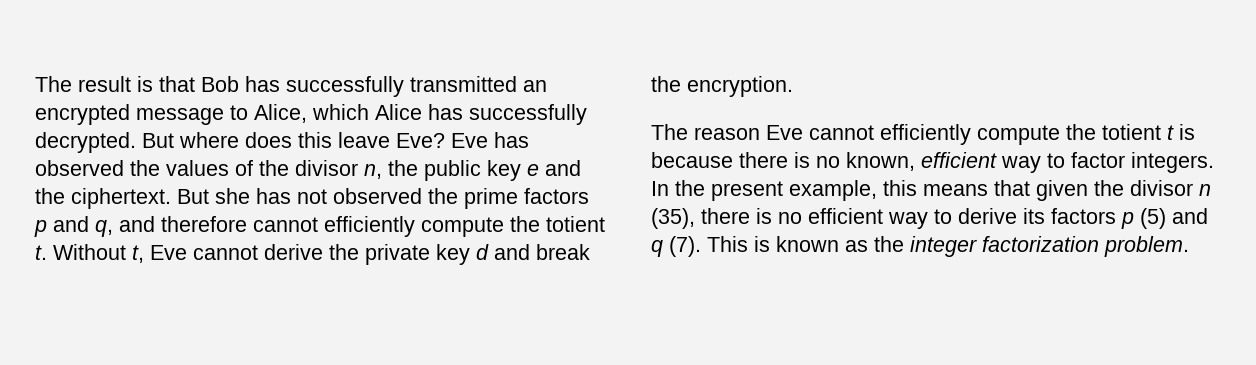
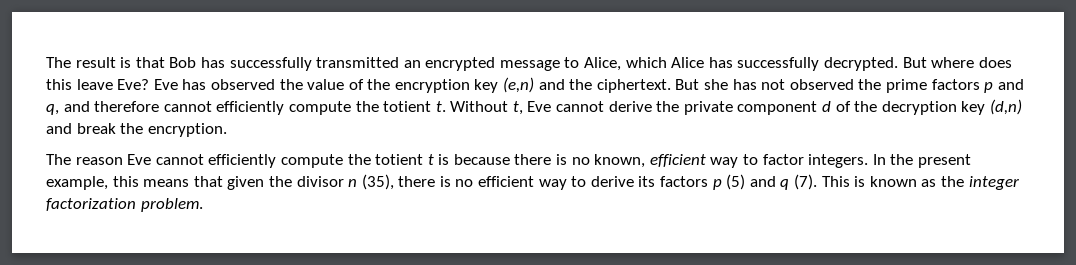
- Eve has observed the values of the divisor n, the public key e and the ciphertext.
+ Eve has observed the value of the encryption key (e,n) and the ciphertext.
- Without t, Eve cannot derive the private key d and break the encryption.
+ Without t, Eve cannot derive the private component d of the decryption key (d,n) and break the encryption.

